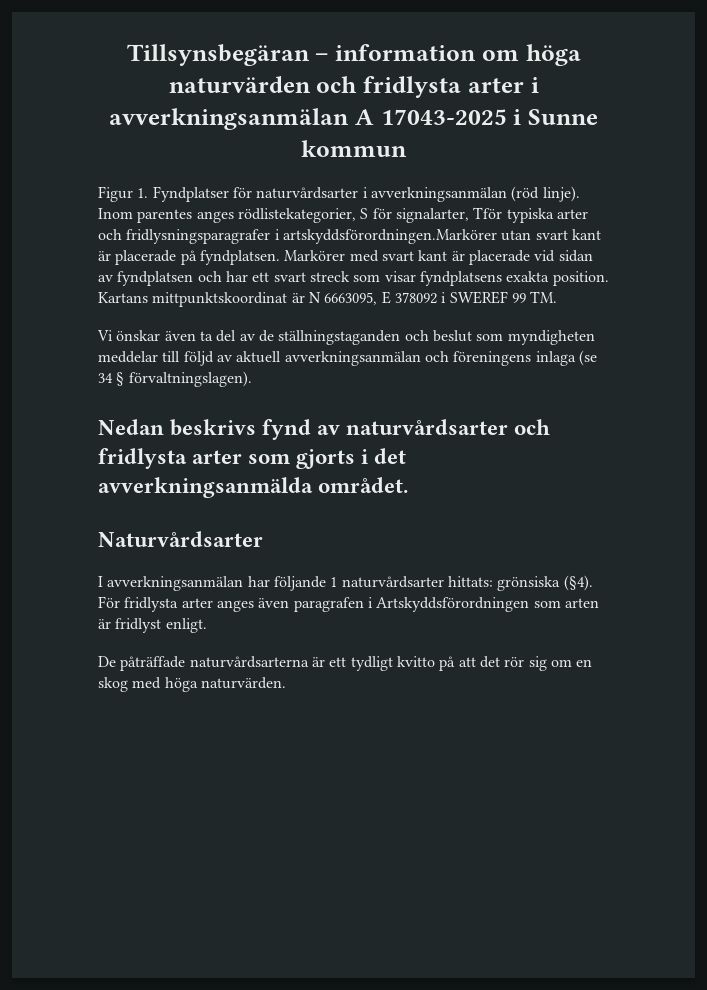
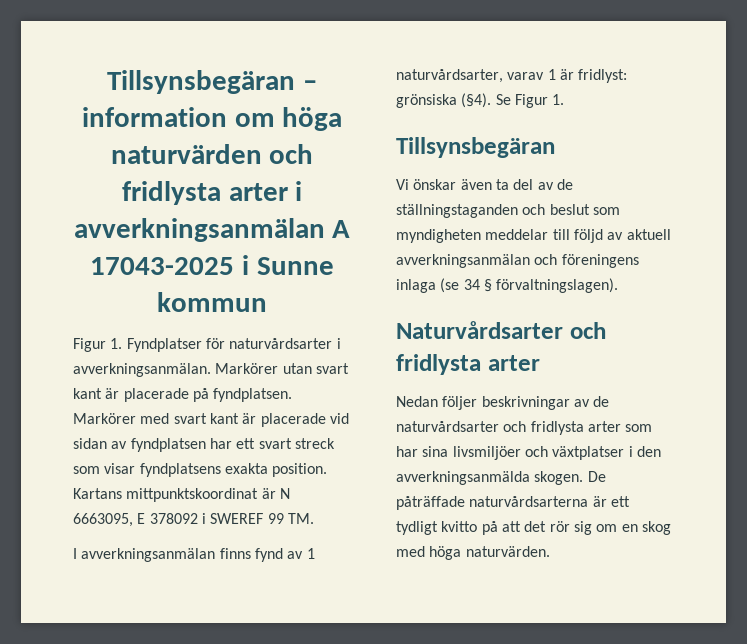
- Figur 1. Fyndplatser för naturvårdsarter i avverkningsanmälan (röd linje). Inom parentes anges rödlistekategorier, S för signalarter, Tför typiska arter och fridlysningsparagrafer i artskyddsförordningen.Markörer utan svart kant är placerade på fyndplatsen.
+ Figur 1. Fyndplatser för naturvårdsarter i avverkningsanmälan. Markörer utan svart kant är placerade på fyndplatsen.
- Markörer med svart kant är placerade vid sidan av fyndplatsen och har ett svart streck som visar fyndplatsens exakta position.
+ Markörer med svart kant är placerade vid sidan av fyndplatsen har ett svart streck som visar fyndplatsens exakta position.
+ I avverkningsanmälan finns fynd av 1 naturvårdsarter, varav 1 är fridlyst: grönsiska (§4). Se Figur 1.
+ Tillsynsbegäran
- Nedan beskrivs fynd av naturvårdsarter och fridlysta arter som gjorts i det avverkningsanmälda området.
- Naturvårdsarter
- I avverkningsanmälan har följande 1 naturvårdsarter hittats: grönsiska (§4). För fridlysta arter anges även paragrafen i Artskyddsförordningen som arten är fridlyst enligt.
- De påträffade naturvårdsarterna är ett tydligt kvitto på att det rör sig om en skog med höga naturvärden.
+ Naturvårdsarter och fridlysta arter
+ Nedan följer beskrivningar av de naturvårdsarter och fridlysta arter som har sina livsmiljöer och växtplatser i den avverkningsanmälda skogen. De påträffade naturvårdsarterna är ett tydligt kvitto på att det rör sig om en skog med höga naturvärden.

